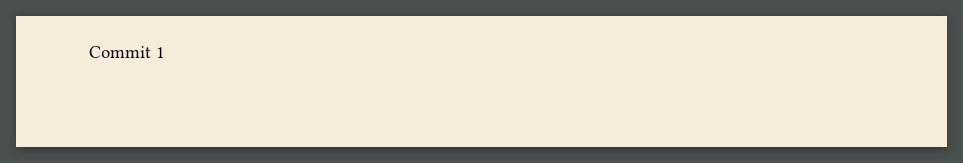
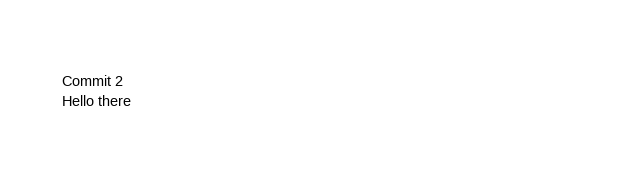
- Commit 1
+ Commit 2
+ Hello there

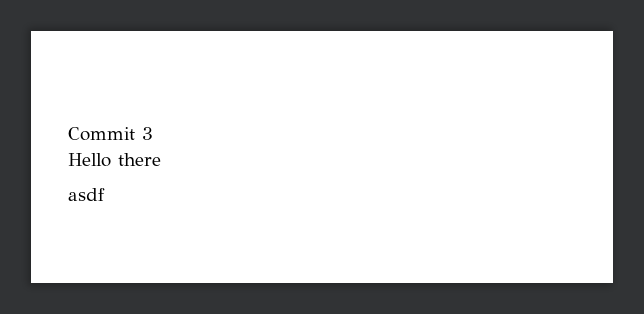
- Commit 2
+ Commit 3
+ asdf

